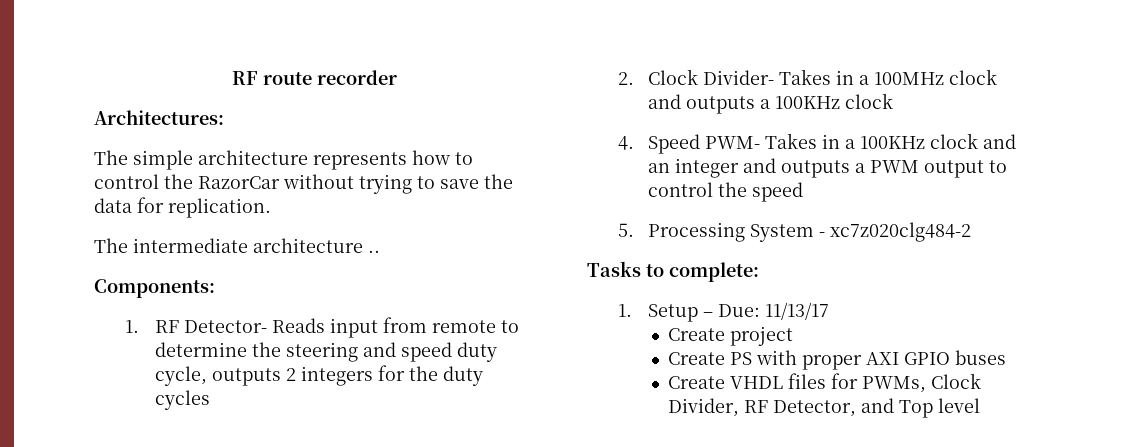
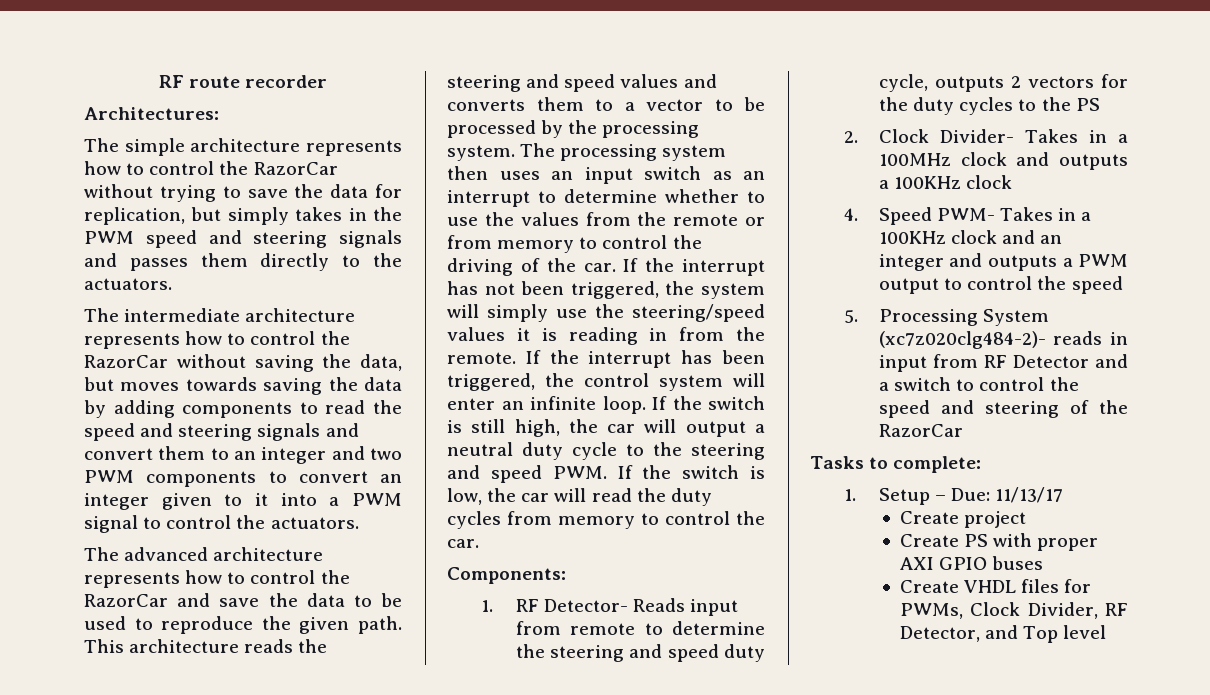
- The simple architecture represents how to control the RazorCar without trying to save the data for replication.
- The intermediate architecture ..
+ The simple architecture represents how to control the RazorCar without trying to save the data for replication, but simply takes in the PWM speed and steering signals and passes them directly to the actuators.
+ The intermediate architecture represents how to control the RazorCar without saving the data, but moves towards saving the data by adding components to read the speed and steering signals and convert them to an integer and two PWM components to convert an integer given to it into a PWM signal to control the actuators.
+ The advanced architecture represents how to control the RazorCar and save the data to be used to reproduce the given path. This architecture reads the steering and speed values and converts them to a vector to be processed by the processing system. The processing system then uses an input switch as an interrupt to determine whether to use the values from the remote or from memory to control the driving of the car. If the interrupt has not been triggered, the system will simply use the steering/speed values it is reading in from the remote. If the interrupt has been triggered, the control system will enter an infinite loop. If the switch is still high, the car will output a neutral duty cycle to the steering and speed PWM. If the switch is low, the car will read the duty cycles from memory to control the car.
- 1. RF Detector- Reads input from remote to determine the steering and speed duty cycle, outputs 2 integers for the duty cycles
+ 1. RF Detector- Reads input from remote to determine the steering and speed duty cycle, outputs 2 vectors for the duty cycles to the PS
- 5. Processing System - xc7z020clg484-2
+ 5. Processing System (xc7z020clg484-2)- reads in input from RF Detector and a switch to control the speed and steering of the RazorCar

